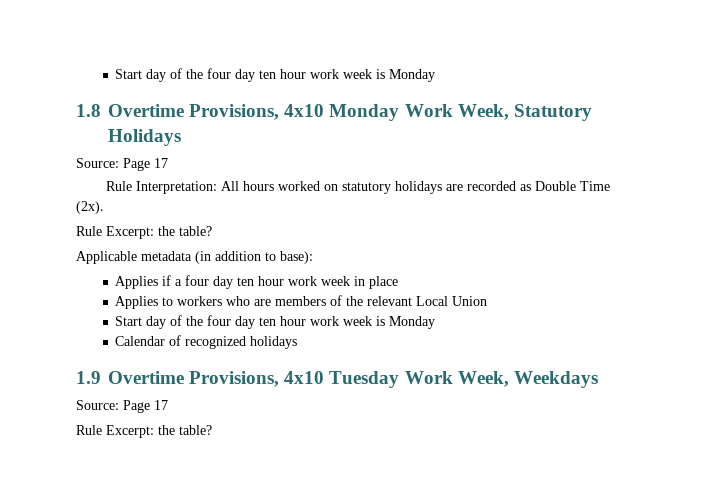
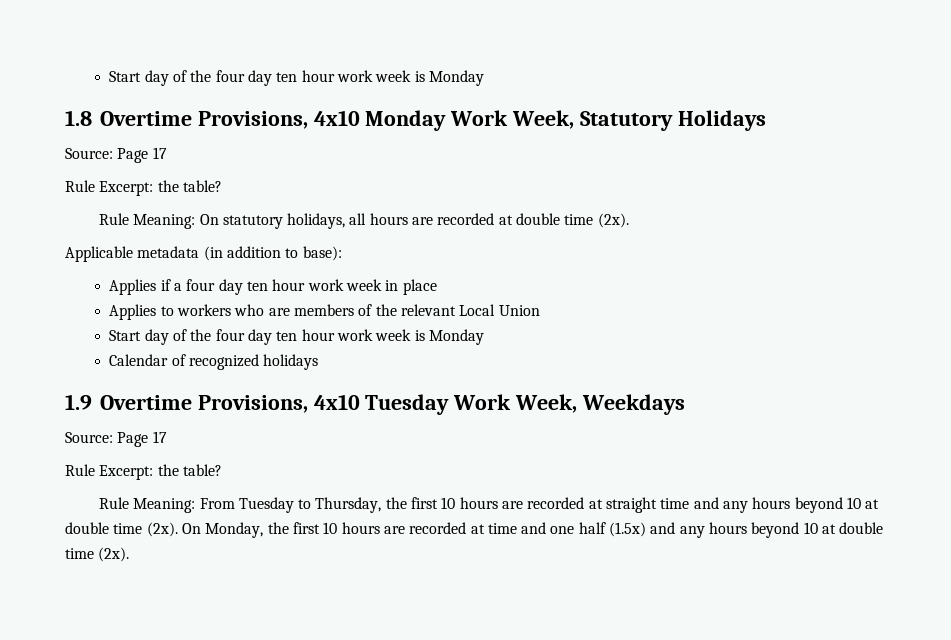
  1.8 Overtime Provisions, 4x10 Monday Work Week, Statutory Holidays
  Source: Page 17
- Rule Interpretation: All hours worked on statutory holidays are recorded as Double Time (2x).
  Rule Excerpt: the table?
+ Rule Meaning: On statutory holidays, all hours are recorded at double time (2x).
+ Rule Meaning: From Tuesday to Thursday, the first 10 hours are recorded at straight time and any hours beyond 10 at double time (2x). On Monday, the first 10 hours are recorded at time and one half (1.5x) and any hours beyond 10 at double time (2x).

